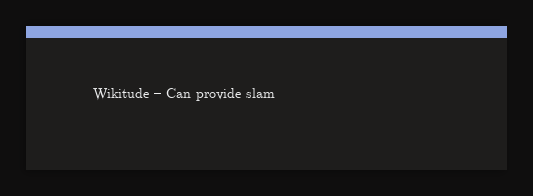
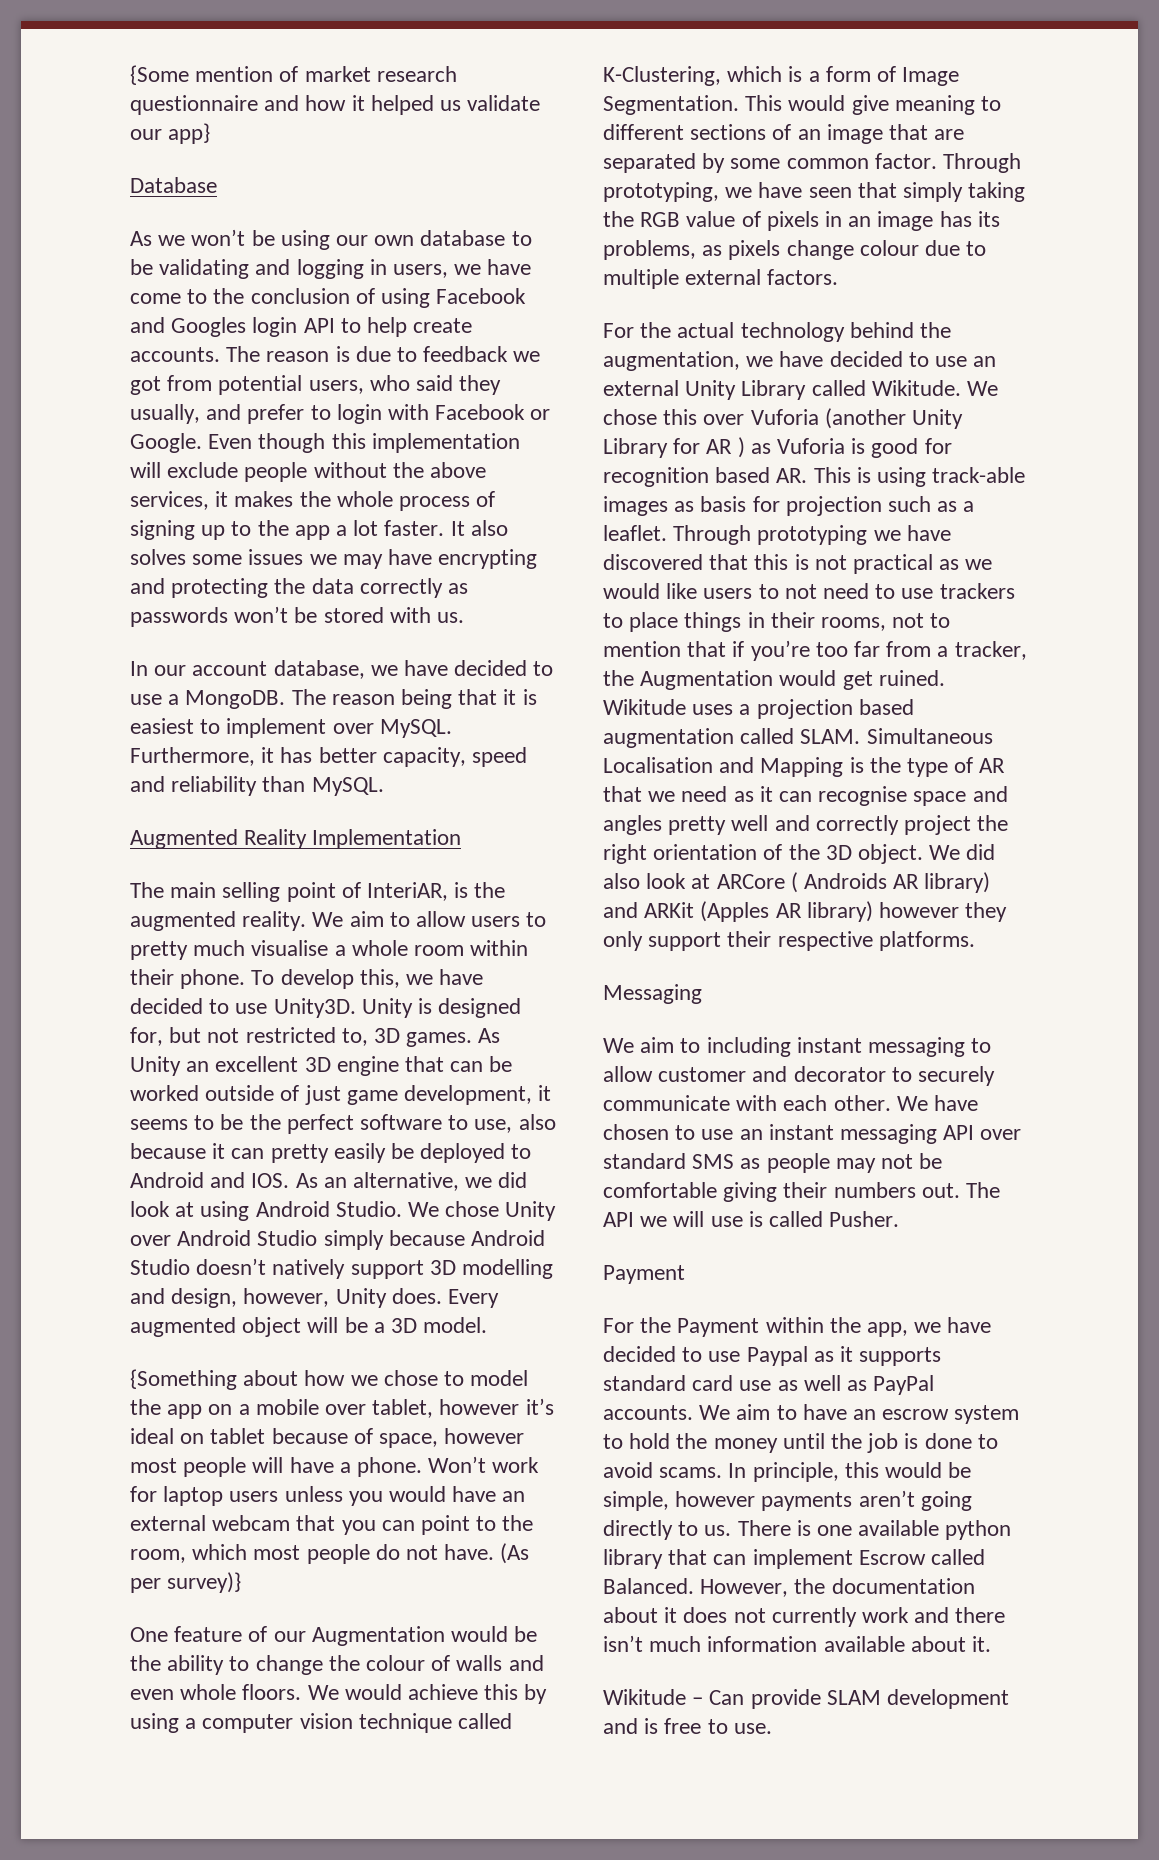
- Wikitude – Can provide slam
+ {Some mention of market research questionnaire and how it helped us validate our app}
+ Database
+ As we won’t be using our own database to be validating and logging in users, we have come to the conclusion of using Facebook and Googles login API to help create accounts. The reason is due to feedback we got from potential users, who said they usually, and prefer to login with Facebook or Google. Even though this implementation will exclude people without the above services, it makes the whole process of signing up to the app a lot faster. It also solves some issues we may have encrypting and protecting the data correctly as passwords won’t be stored with us.
+ In our account database, we have decided to use a MongoDB. The reason being that it is easiest to implement over MySQL. Furthermore, it has better capacity, speed and reliability than MySQL.
+ Augmented Reality Implementation
+ The main selling point of InteriAR, is the augmented reality. We aim to allow users to pretty much visualise a whole room within their phone. To develop this, we have decided to use Unity3D. Unity is designed for, but not restricted to, 3D games. As Unity an excellent 3D engine that can be worked outside of just game development, it seems to be the perfect software to use, also because it can pretty easily be deployed to Android and IOS. As an alternative, we did look at using Android Studio. We chose Unity over Android Studio simply because Android Studio doesn’t natively support 3D modelling and design, however, Unity does. Every augmented object will be a 3D model.
+ {Something about how we chose to model the app on a mobile over tablet, however it’s ideal on tablet because of space, however most people will have a phone. Won’t work for laptop users unless you would have an external webcam that you can point to the room, which most people do not have. (As per survey)}
+ One feature of our Augmentation would be the ability to change the colour of walls and even whole floors. We would achieve this by using a computer vision technique called K-Clustering, which is a form of Image Segmentation. This would give meaning to different sections of an image that are separated by some common factor. Through prototyping, we have seen that simply taking the RGB value of pixels in an image has its problems, as pixels change colour due to multiple external factors.
+ For the actual technology behind the augmentation, we have decided to use an external Unity Library called Wikitude. We chose this over Vuforia (another Unity Library for AR ) as Vuforia is good for recognition based AR. This is using track-able images as basis for projection such as a leaflet. Through prototyping we have discovered that this is not practical as we would like users to not need to use trackers to place things in their rooms, not to mention that if you’re too far from a tracker, the Augmentation would get ruined. Wikitude uses a projection based augmentation called SLAM. Simultaneous Localisation and Mapping is the type of AR that we need as it can recognise space and angles pretty well and correctly project the right orientation of the 3D object. We did also look at ARCore ( Androids AR library) and ARKit (Apples AR library) however they only support their respective platforms.
+ Messaging
+ We aim to including instant messaging to allow customer and decorator to securely communicate with each other. We have chosen to use an instant messaging API over standard SMS as people may not be comfortable giving their numbers out. The API we will use is called Pusher.
+ Payment
+ For the Payment within the app, we have decided to use Paypal as it supports standard card use as well as PayPal accounts. We aim to have an escrow system to hold the money until the job is done to avoid scams. In principle, this would be simple, however payments aren’t going directly to us. There is one available python library that can implement Escrow called Balanced. However, the documentation about it does not currently work and there isn’t much information available about it.
+ Wikitude – Can provide SLAM development and is free to use.

